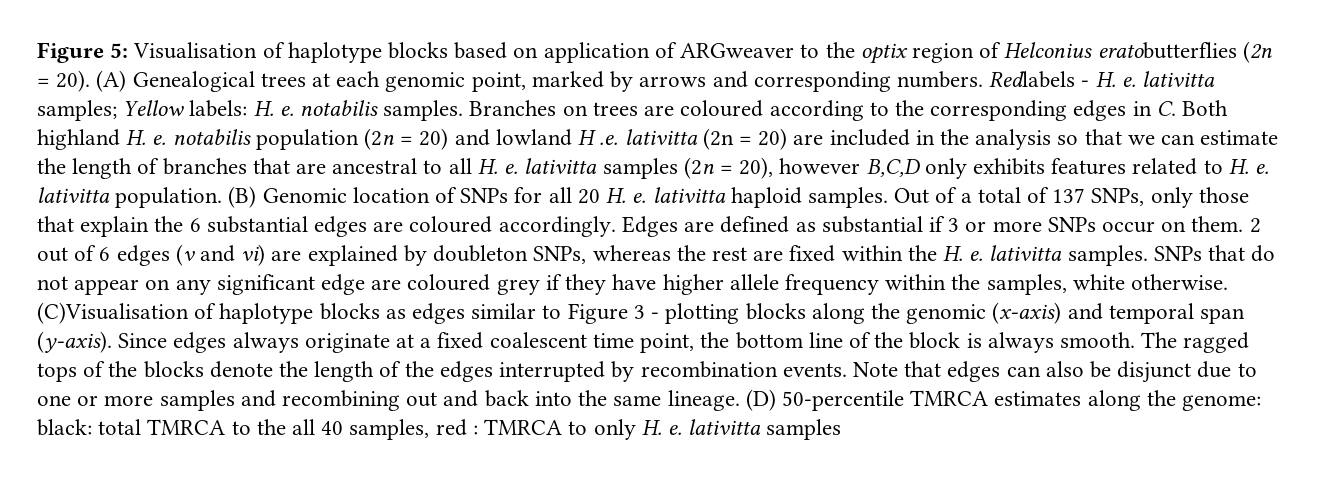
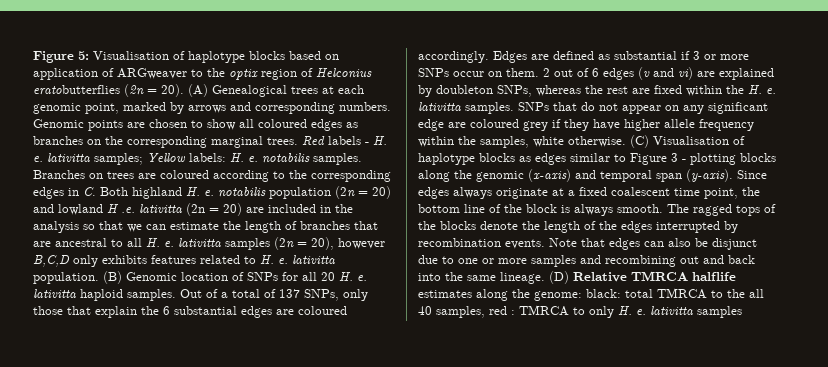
- Redlabels - H. e. lativitta samples; Yellow labels: H. e. notabilis samples.
+ Genomic points are chosen to show all coloured edges as branches on the corresponding marginal trees. Red labels - H. e. lativitta samples; Yellow labels: H. e. notabilis samples.
- (C)Visualisation of haplotype blocks as edges similar to Figure 3 - plotting blocks along the genomic (x-axis) and temporal span (y-axis).
+ (C) Visualisation of haplotype blocks as edges similar to Figure 3 - plotting blocks along the genomic (x-axis) and temporal span (y-axis).
- (D) 50-percentile TMRCA estimates along the genome: black: total TMRCA to the all 40 samples, red : TMRCA to only H. e. lativitta samples
+ (D) Relative TMRCA halflife estimates along the genome: black: total TMRCA to the all 40 samples, red : TMRCA to only H. e. lativitta samples

